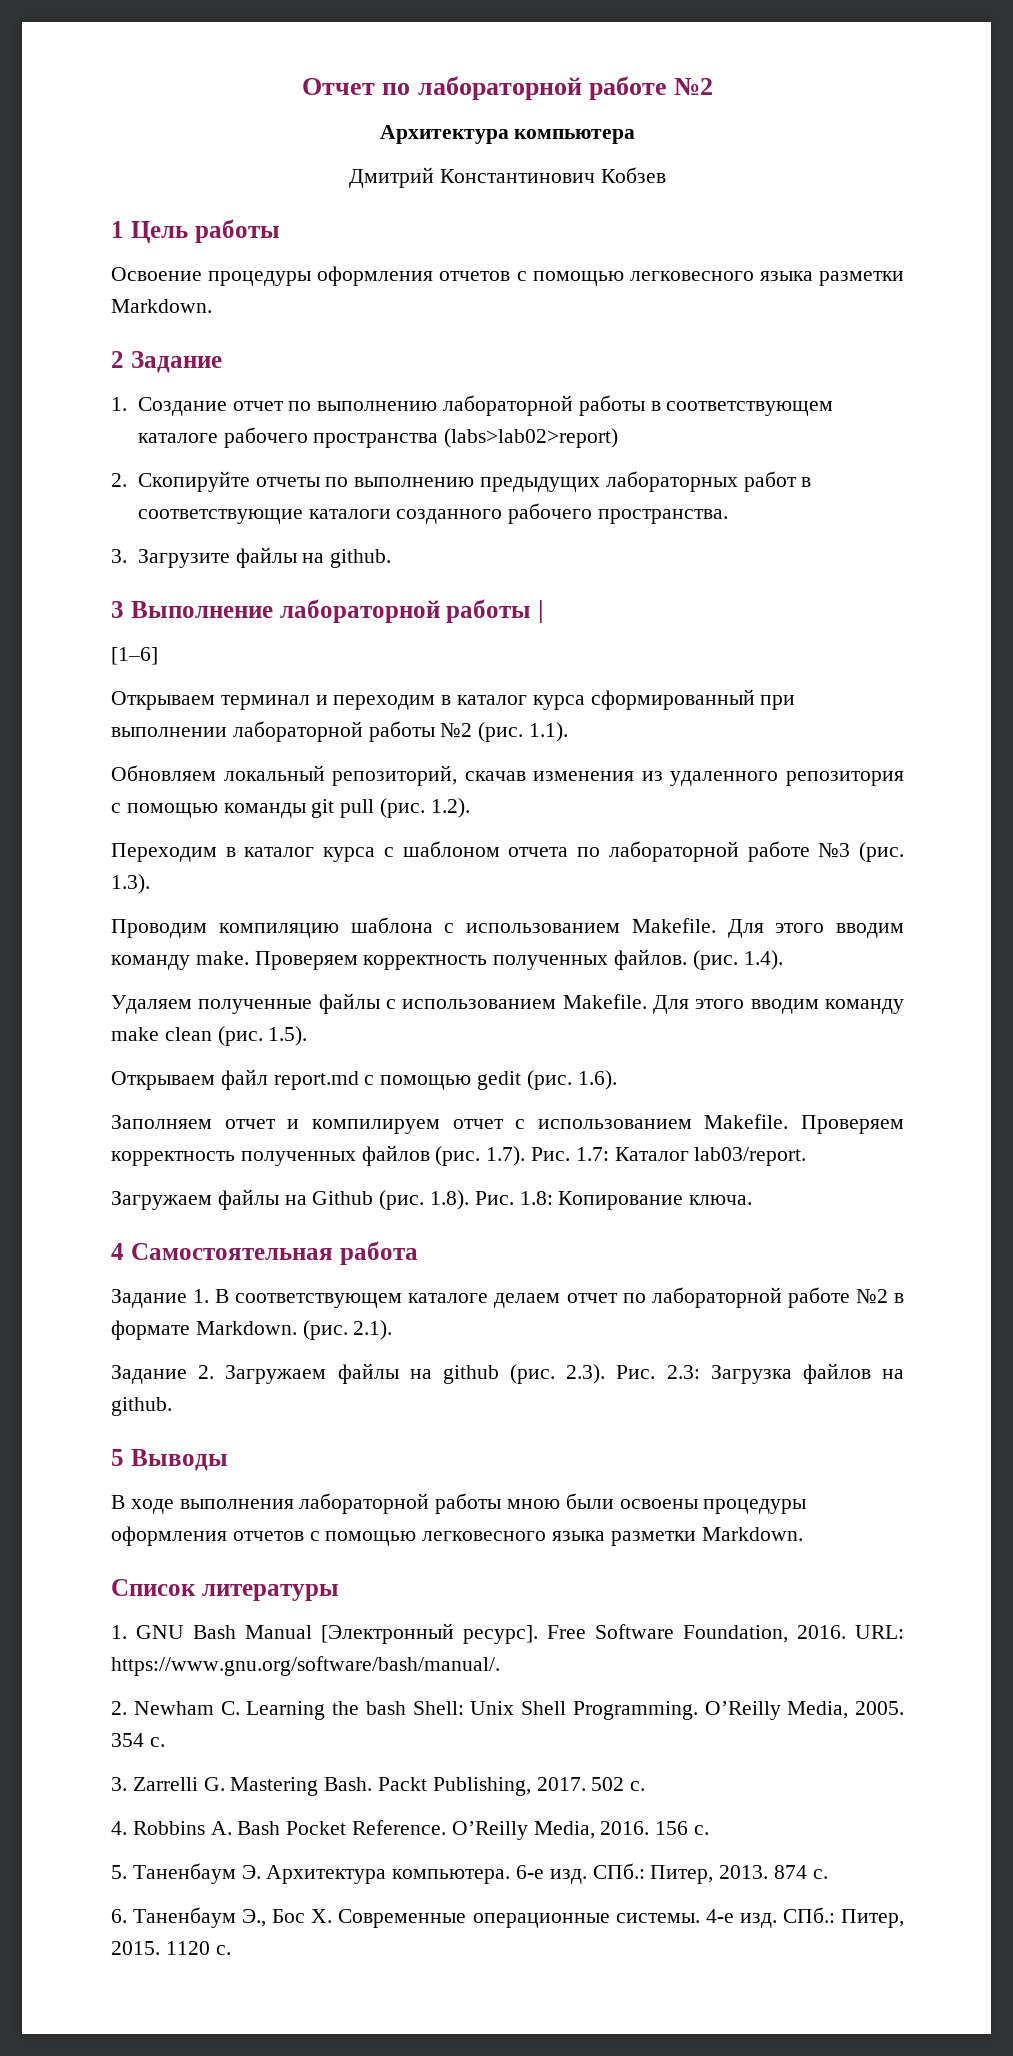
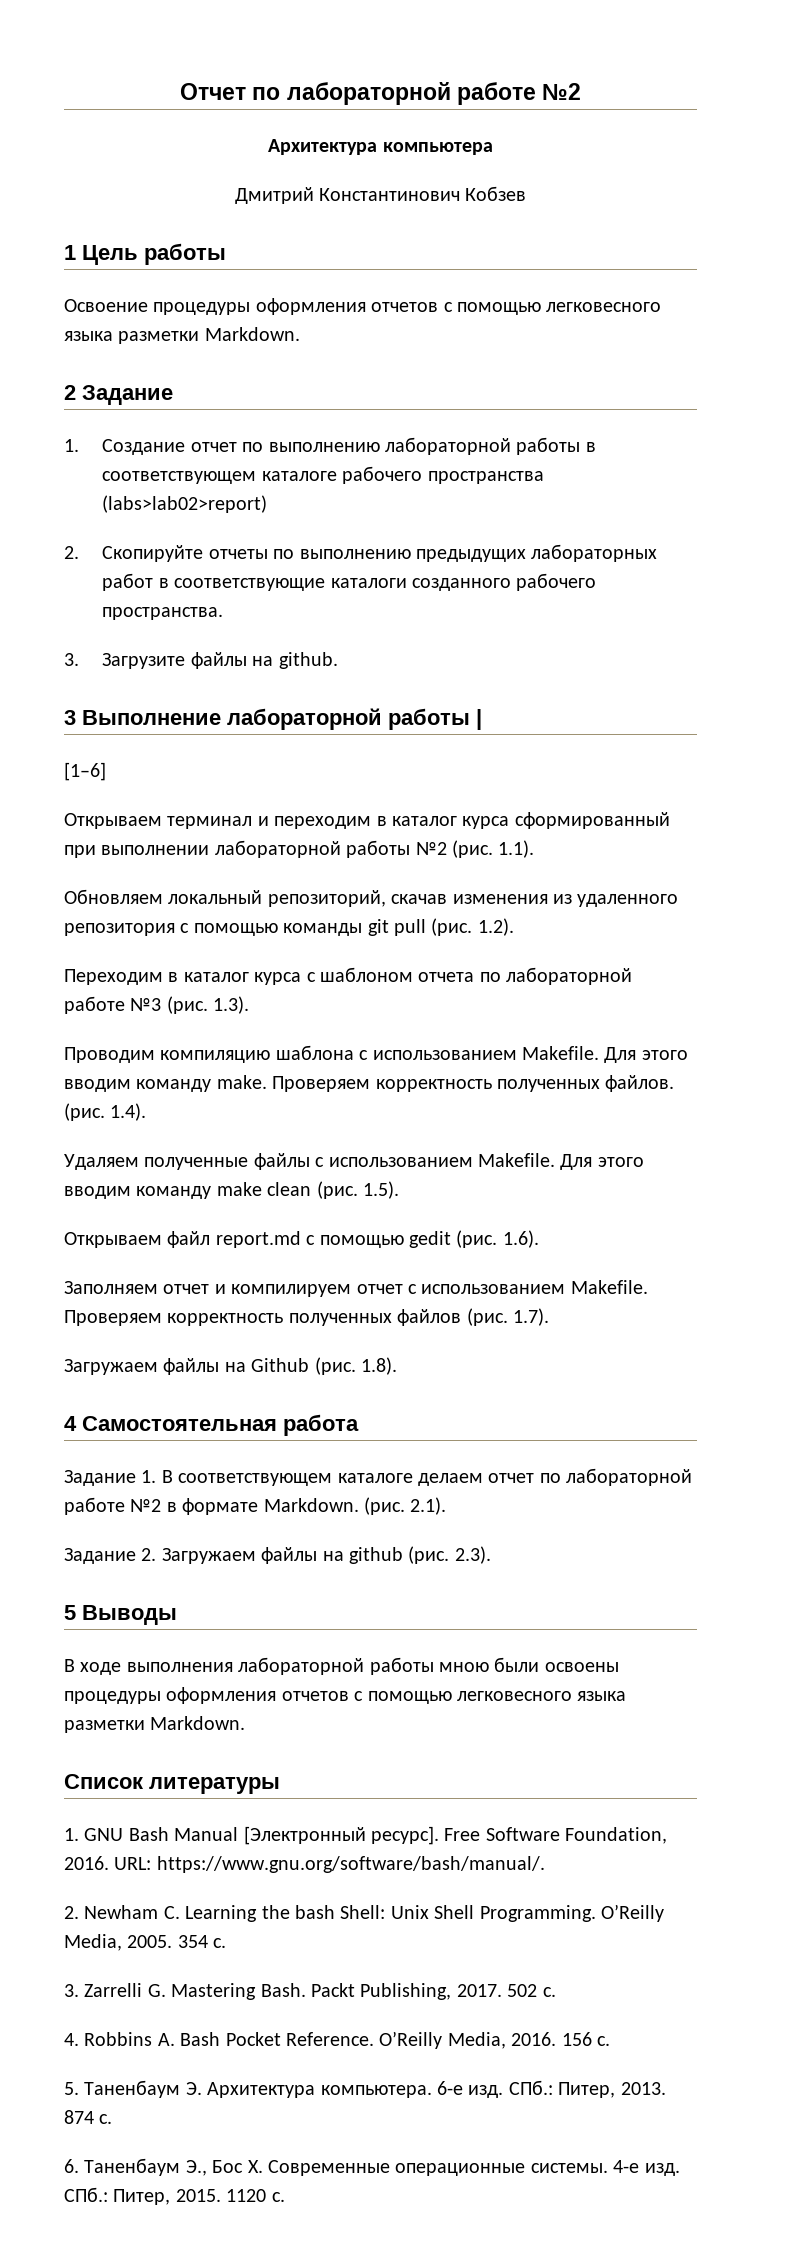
- 1.7). Рис. 1.7: Каталог lab03/report.
+ 1.7).
- 1.8). Рис. 1.8: Копирование ключа.
+ 1.8).
- 2.3). Рис. 2.3: Загрузка файлов на github.
+ 2.3).

